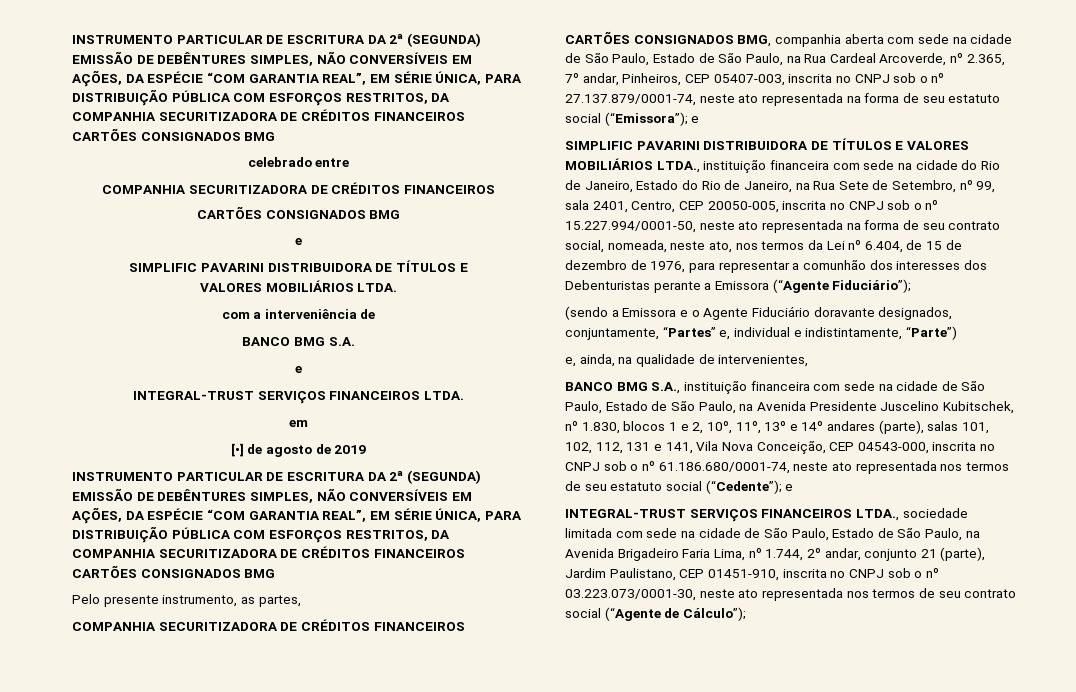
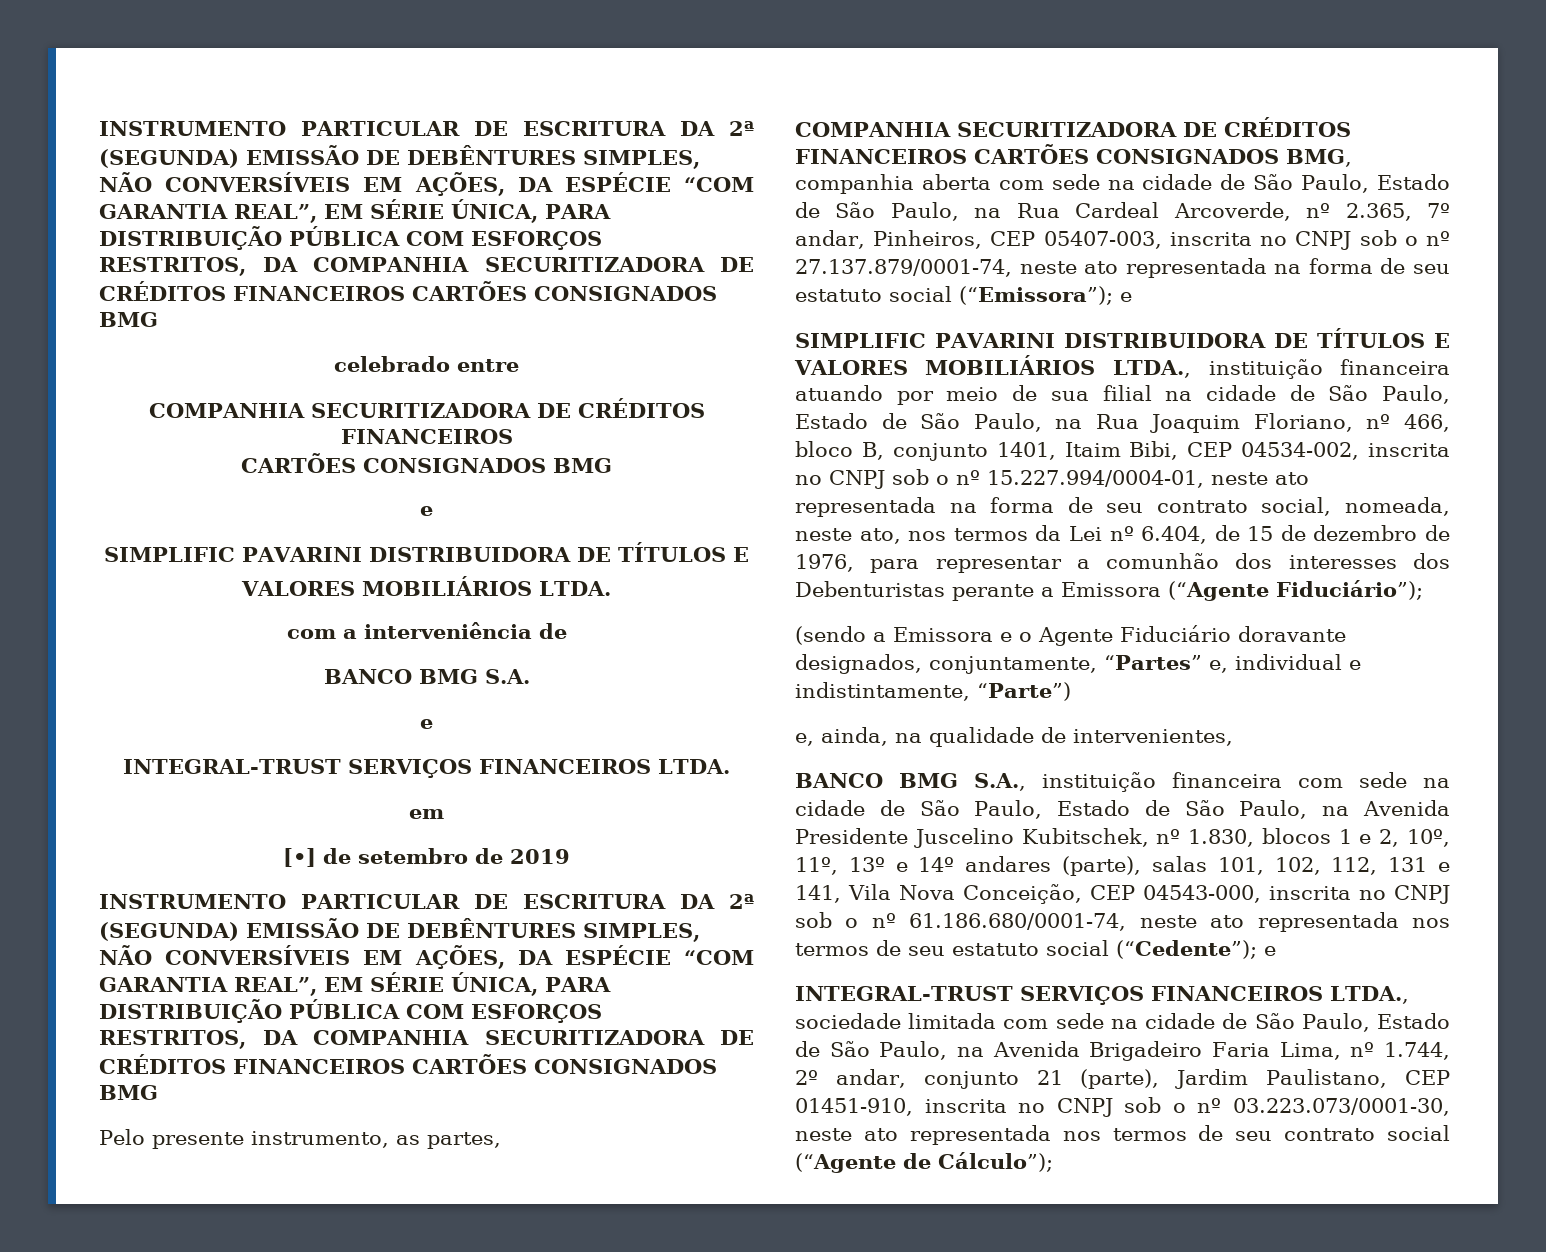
- [•] de agosto de 2019
+ [•] de setembro de 2019
- SIMPLIFIC PAVARINI DISTRIBUIDORA DE TÍTULOS E VALORES MOBILIÁRIOS LTDA., instituição financeira com sede na cidade do Rio de Janeiro, Estado do Rio de Janeiro, na Rua Sete de Setembro, nº 99, sala 2401, Centro, CEP 20050-005, inscrita no CNPJ sob o nº 15.227.994/0001-50, neste ato representada na forma de seu contrato social, nomeada, neste ato, nos termos da Lei nº 6.404, de 15 de dezembro de 1976, para representar a comunhão dos interesses dos Debenturistas perante a Emissora (“Agente Fiduciário”);
+ SIMPLIFIC PAVARINI DISTRIBUIDORA DE TÍTULOS E VALORES MOBILIÁRIOS LTDA., instituição financeira atuando por meio de sua filial na cidade de São Paulo, Estado de São Paulo, na Rua Joaquim Floriano, nº 466, bloco B, conjunto 1401, Itaim Bibi, CEP 04534-002, inscrita no CNPJ sob o nº 15.227.994/0004-01, neste ato representada na forma de seu contrato social, nomeada, neste ato, nos termos da Lei nº 6.404, de 15 de dezembro de 1976, para representar a comunhão dos interesses dos Debenturistas perante a Emissora (“Agente Fiduciário”);

